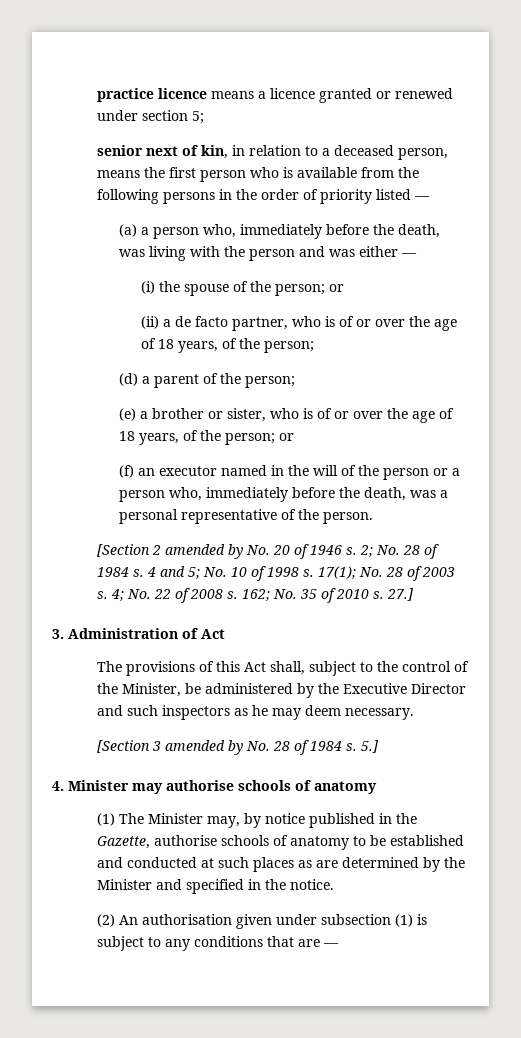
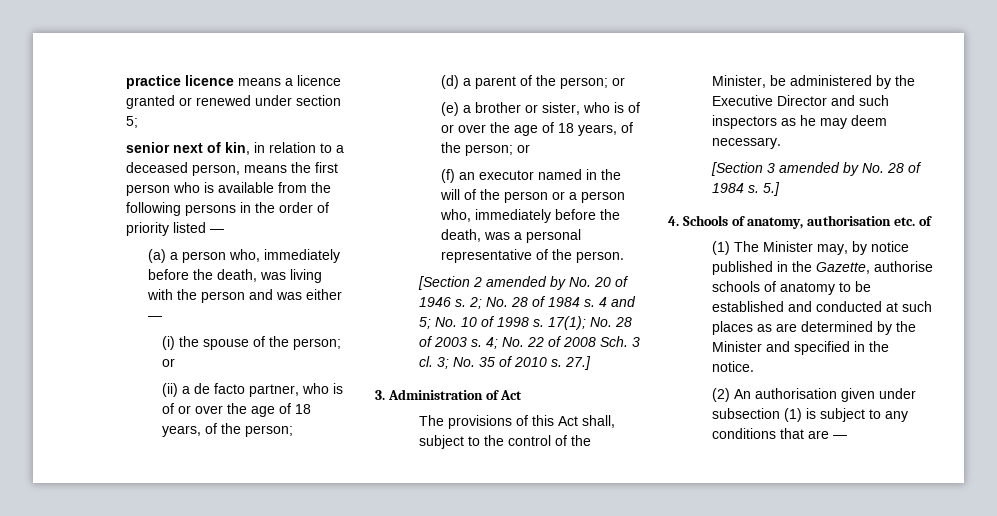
- (d) a parent of the person;
+ (d) a parent of the person; or
- 4; No. 22 of 2008 s. 162; No. 35 of 2010 s.
+ 4; No. 22 of 2008 Sch. 3 cl. 3; No. 35 of 2010 s.
- 4. Minister may authorise schools of anatomy
+ 4. Schools of anatomy, authorisation etc. of

